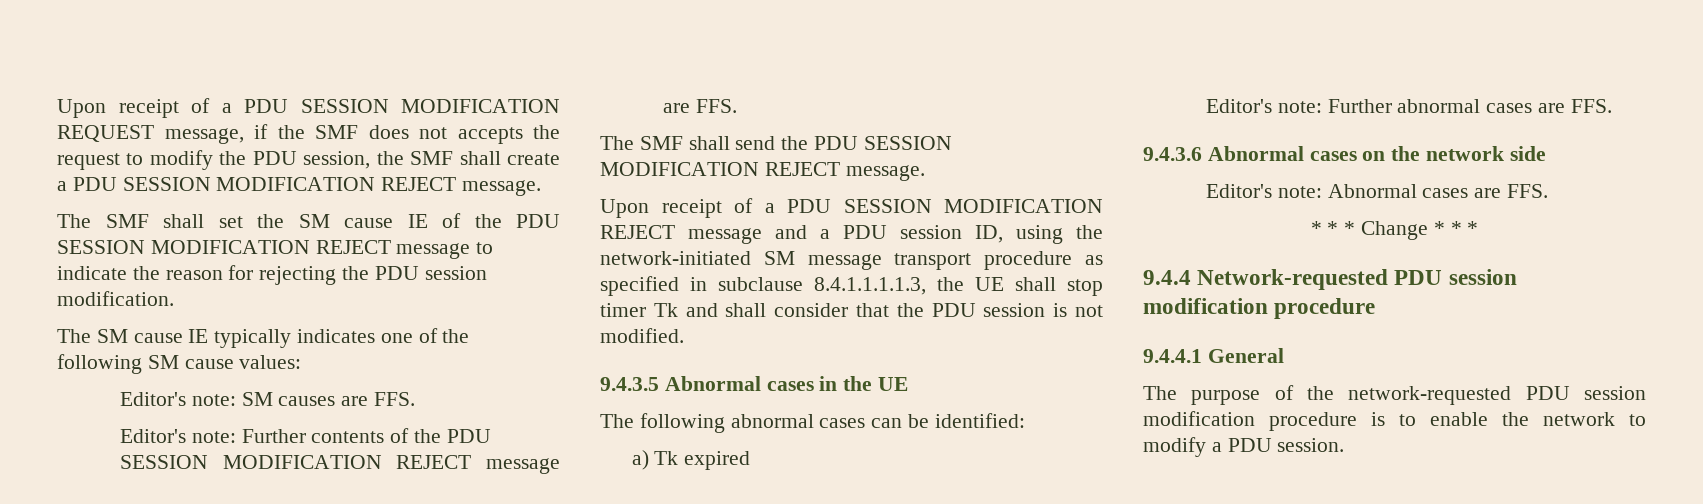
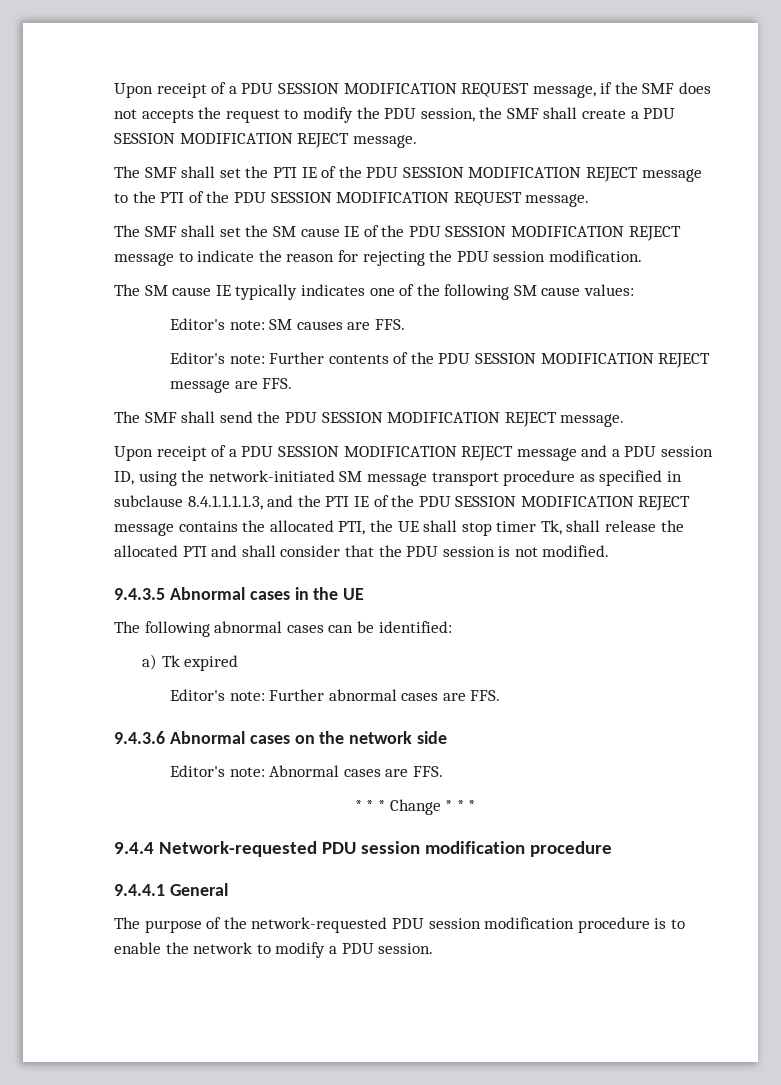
+ The SMF shall set the PTI IE of the PDU SESSION MODIFICATION REJECT message to the PTI of the PDU SESSION MODIFICATION REQUEST message.
- Upon receipt of a PDU SESSION MODIFICATION REJECT message and a PDU session ID, using the network-initiated SM message transport procedure as specified in subclause 8.4.1.1.1.1.3, the UE shall stop timer Tk and shall consider that the PDU session is not modified.
+ Upon receipt of a PDU SESSION MODIFICATION REJECT message and a PDU session ID, using the network-initiated SM message transport procedure as specified in subclause 8.4.1.1.1.1.3, and the PTI IE of the PDU SESSION MODIFICATION REJECT message contains the allocated PTI, the UE shall stop timer Tk, shall release the allocated PTI and shall consider that the PDU session is not modified.

